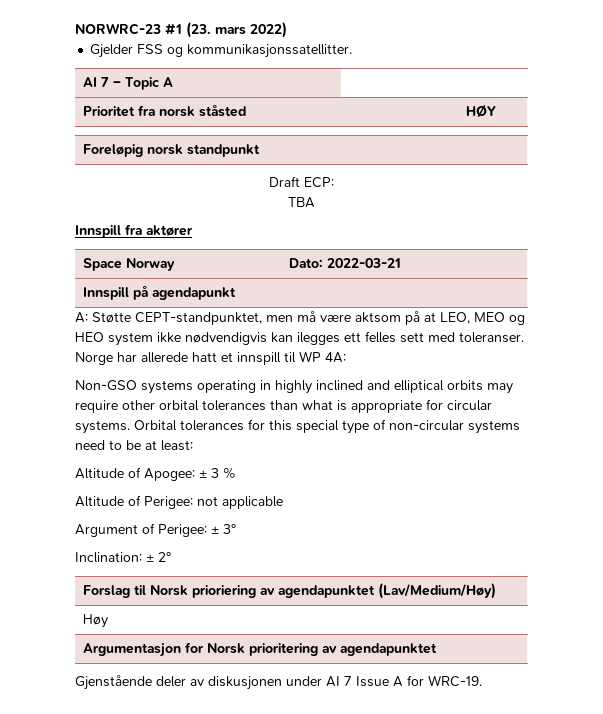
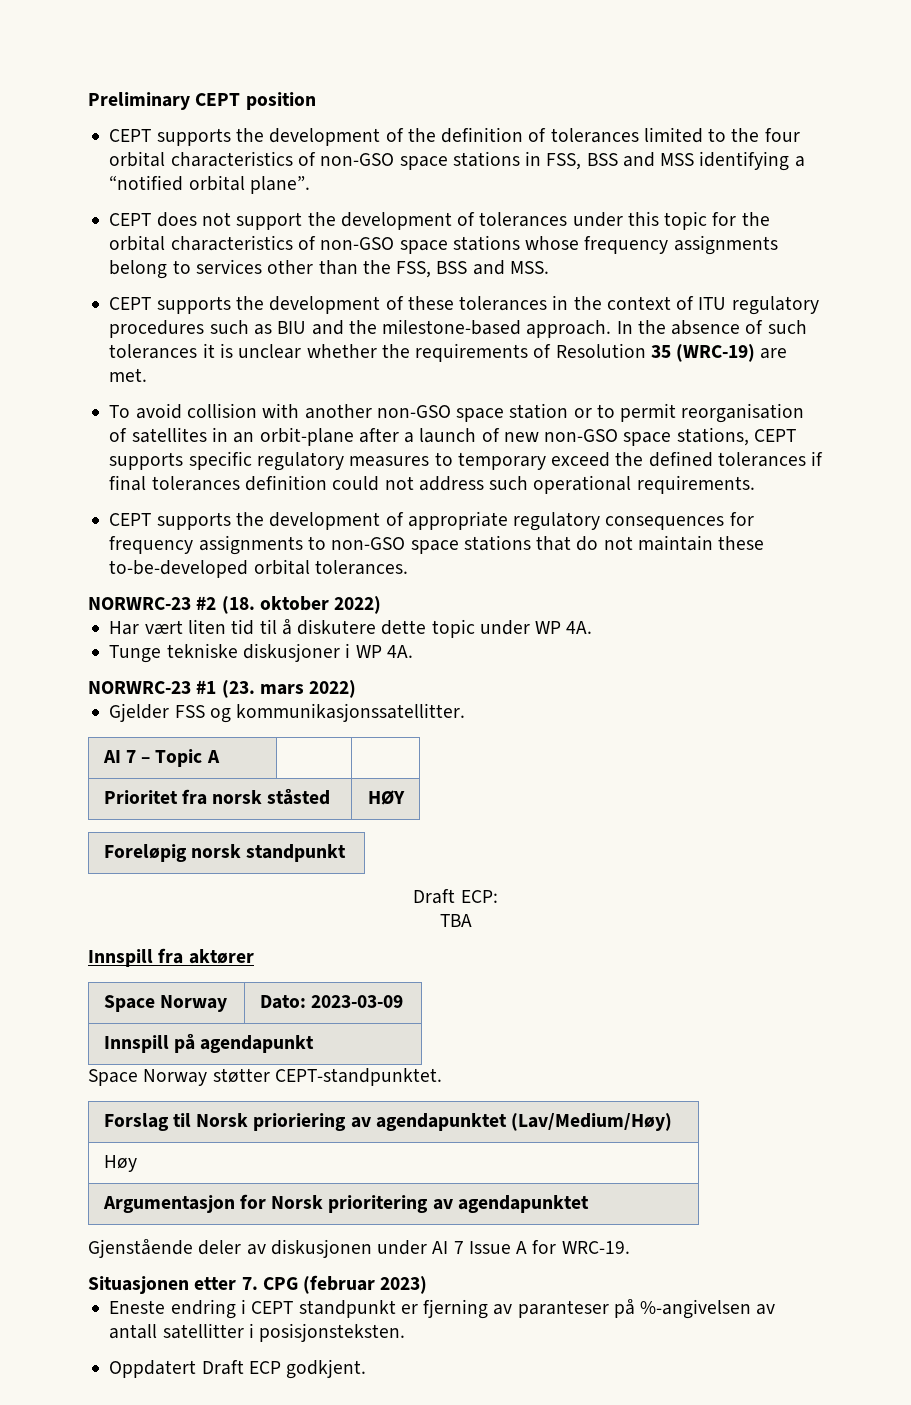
+ Preliminary CEPT position
+ CEPT supports the development of the definition of tolerances limited to the four orbital characteristics of non-GSO space stations in FSS, BSS and MSS identifying a “notified orbital plane”.
+ CEPT does not support the development of tolerances under this topic for the orbital characteristics of non-GSO space stations whose frequency assignments belong to services other than the FSS, BSS and MSS.
+ CEPT supports the development of these tolerances in the context of ITU regulatory procedures such as BIU and the milestone-based approach. In the absence of such tolerances it is unclear whether the requirements of Resolution 35 (WRC-19) are met.
+ To avoid collision with another non-GSO space station or to permit reorganisation of satellites in an orbit-plane after a launch of new non-GSO space stations, CEPT supports specific regulatory measures to temporary exceed the defined tolerances if final tolerances definition could not address such operational requirements.
+ CEPT supports the development of appropriate regulatory consequences for frequency assignments to non-GSO space stations that do not maintain these to-be-developed orbital tolerances.
+ NORWRC-23 #2 (18. oktober 2022)
+ Har vært liten tid til å diskutere dette topic under WP 4A.
+ Tunge tekniske diskusjoner i WP 4A.
- Space Norway | Dato: 2022-03-21
+ Space Norway | Dato: 2023-03-09
- A: Støtte CEPT-standpunktet, men må være aktsom på at LEO, MEO og HEO system ikke nødvendigvis kan ilegges ett felles sett med toleranser. Norge har allerede hatt et innspill til WP 4A:
- Non-GSO systems operating in highly inclined and elliptical orbits may require other orbital tolerances than what is appropriate for circular systems. Orbital tolerances for this special type of non-circular systems need to be at least:
- Altitude of Apogee: ± 3 %
- Altitude of Perigee: not applicable
- Argument of Perigee: ± 3°
- Inclination: ± 2°
+ Space Norway støtter CEPT-standpunktet.
+ Situasjonen etter 7. CPG (februar 2023)
+ Eneste endring i CEPT standpunkt er fjerning av paranteser på %-angivelsen av antall satellitter i posisjonsteksten.
+ Oppdatert Draft ECP godkjent.

